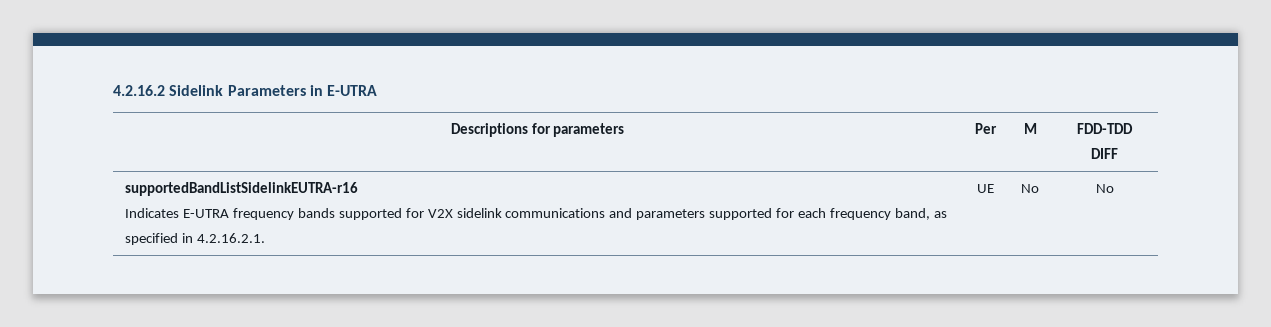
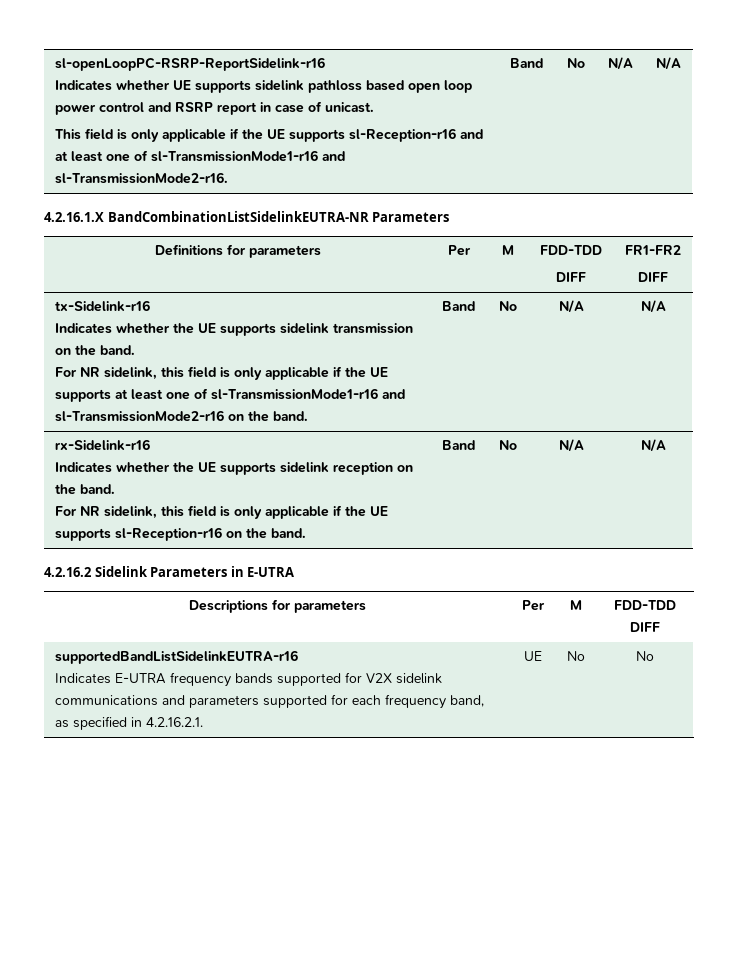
+ sl-openLoopPC-RSRP-ReportSidelink-r16
+ Indicates whether UE supports sidelink pathloss based open loop power control and RSRP report in case of unicast.
+ This field is only applicable if the UE supports sl-Reception-r16 and at least one of sl-TransmissionMode1-r16 and sl-TransmissionMode2-r16. | Band | No | N/A | N/A
+ 4.2.16.1.X BandCombinationListSidelinkEUTRA-NR Parameters
+ Definitions for parameters | Per | M | FDD-TDD
+ DIFF | FR1-FR2
+ DIFF
+ tx-Sidelink-r16
+ Indicates whether the UE supports sidelink transmission on the band.
+ For NR sidelink, this field is only applicable if the UE supports at least one of sl-TransmissionMode1-r16 and sl-TransmissionMode2-r16 on the band. | Band | No | N/A | N/A
+ rx-Sidelink-r16
+ Indicates whether the UE supports sidelink reception on the band.
+ For NR sidelink, this field is only applicable if the UE supports sl-Reception-r16 on the band. | Band | No | N/A | N/A

